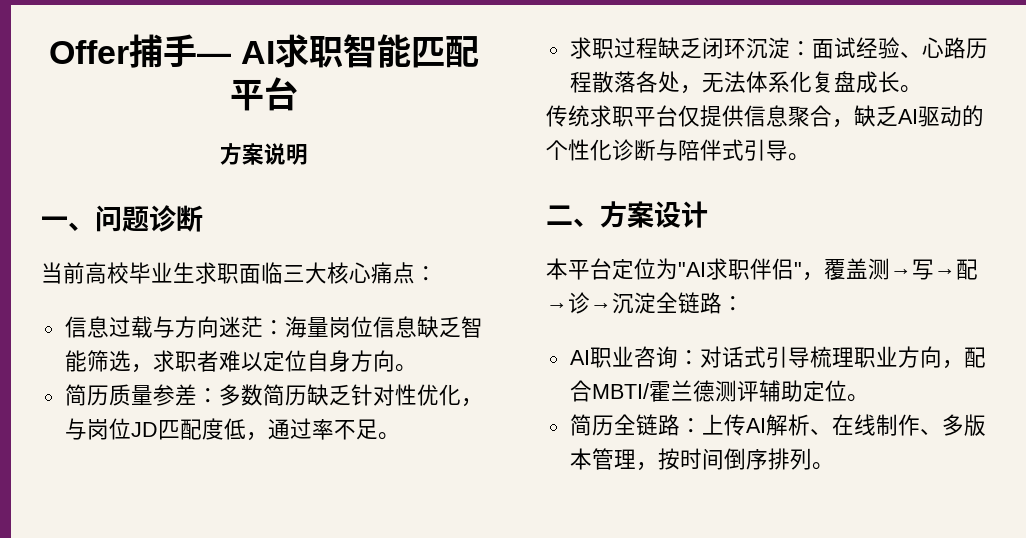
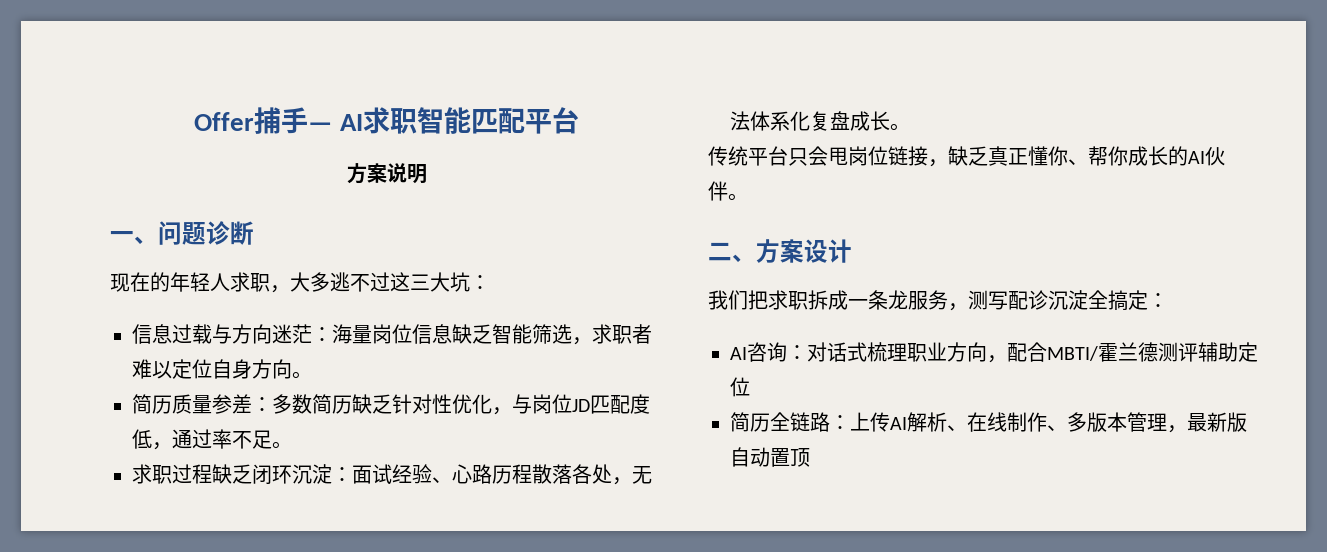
- 当前高校毕业生求职面临三大核心痛点：
+ 现在的年轻人求职，大多逃不过这三大坑：
- 传统求职平台仅提供信息聚合，缺乏AI驱动的个性化诊断与陪伴式引导。
+ 传统平台只会甩岗位链接，缺乏真正懂你、帮你成长的AI伙伴。
  二、方案设计
- 本平台定位为"AI求职伴侣"，覆盖测→写→配→诊→沉淀全链路：
+ 我们把求职拆成一条龙服务，测写配诊沉淀全搞定：
- AI职业咨询：对话式引导梳理职业方向，配合MBTI/霍兰德测评辅助定位。
+ AI咨询：对话式梳理职业方向，配合MBTI/霍兰德测评辅助定位
- 简历全链路：上传AI解析、在线制作、多版本管理，按时间倒序排列。
+ 简历全链路：上传AI解析、在线制作、多版本管理，最新版自动置顶

